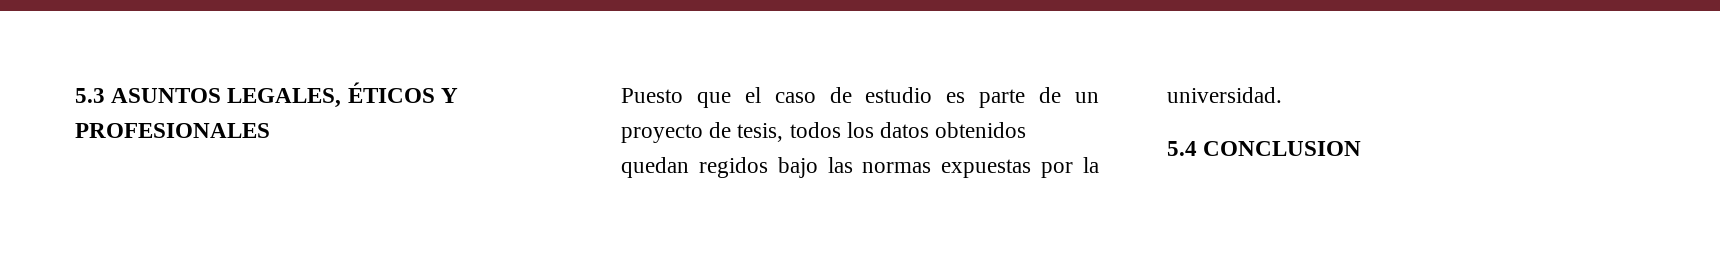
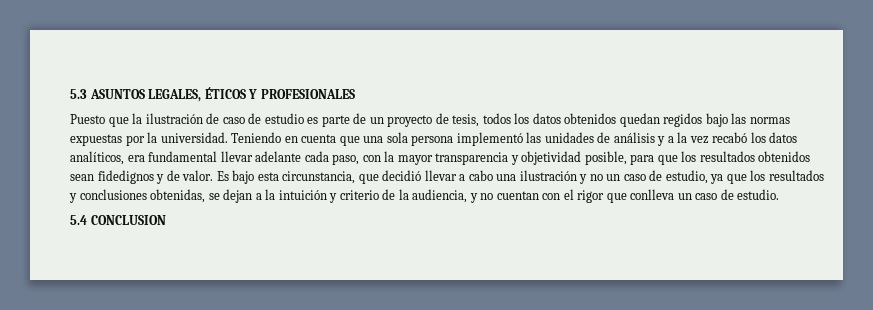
- Puesto que el caso de estudio es parte de un proyecto de tesis, todos los datos obtenidos quedan regidos bajo las normas expuestas por la universidad.
+ Puesto que la ilustración de caso de estudio es parte de un proyecto de tesis, todos los datos obtenidos quedan regidos bajo las normas expuestas por la universidad. Teniendo en cuenta que una sola persona implementó las unidades de análisis y a la vez recabó los datos analíticos, era fundamental llevar adelante cada paso, con la mayor transparencia y objetividad posible, para que los resultados obtenidos sean fidedignos y de valor. Es bajo esta circunstancia, que decidió llevar a cabo una ilustración y no un caso de estudio, ya que los resultados y conclusiones obtenidas, se dejan a la intuición y criterio de la audiencia, y no cuentan con el rigor que conlleva un caso de estudio.

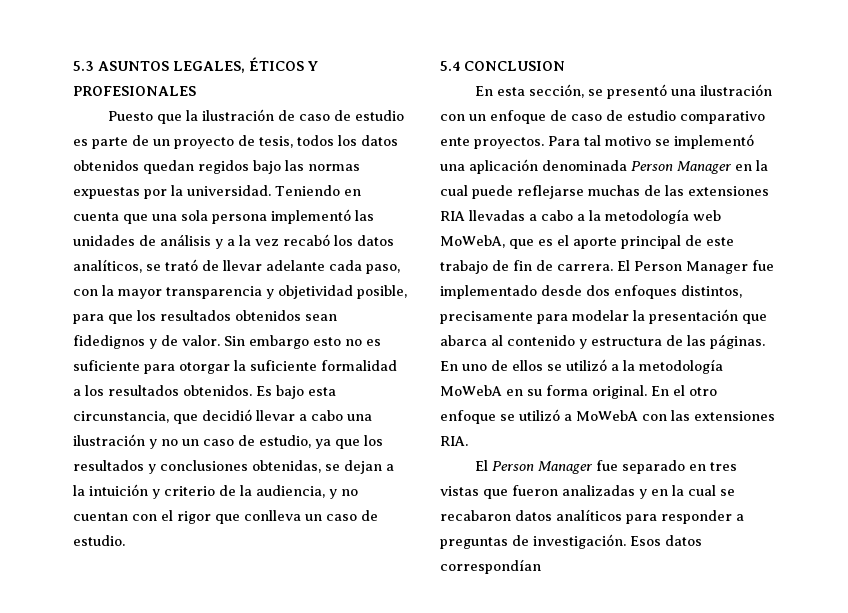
- Teniendo en cuenta que una sola persona implementó las unidades de análisis y a la vez recabó los datos analíticos, era fundamental llevar adelante cada paso, con la mayor transparencia y objetividad posible, para que los resultados obtenidos sean fidedignos y de valor.
+ Teniendo en cuenta que una sola persona implementó las unidades de análisis y a la vez recabó los datos analíticos, se trató de llevar adelante cada paso, con la mayor transparencia y objetividad posible, para que los resultados obtenidos sean fidedignos y de valor.
+ Sin embargo esto no es suficiente para otorgar la suficiente formalidad a los resultados obtenidos.
+ En esta sección, se presentó una ilustración con un enfoque de caso de estudio comparativo ente proyectos. Para tal motivo se implementó una aplicación denominada Person Manager en la cual puede reflejarse muchas de las extensiones RIA llevadas a cabo a la metodología web MoWebA, que es el aporte principal de este trabajo de fin de carrera. El Person Manager fue implementado desde dos enfoques distintos, precisamente para modelar la presentación que abarca al contenido y estructura de las páginas. En uno de ellos se utilizó a la metodología MoWebA en su forma original. En el otro enfoque se utilizó a MoWebA con las extensiones RIA.
+ El Person Manager fue separado en tres vistas que fueron analizadas y en la cual se recabaron datos analíticos para responder a preguntas de investigación. Esos datos correspondían

